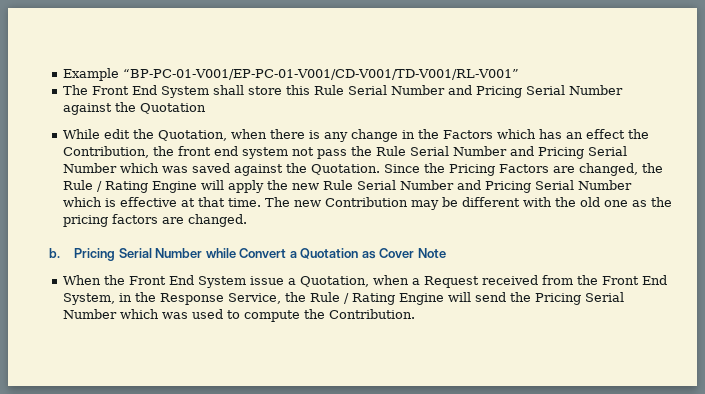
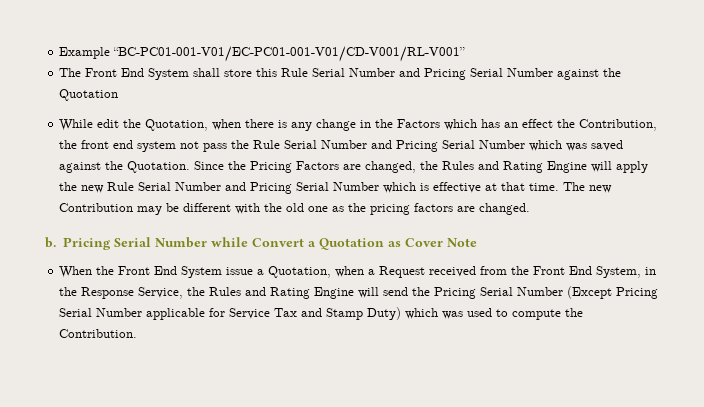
- Example “BP-PC-01-V001/EP-PC-01-V001/CD-V001/TD-V001/RL-V001”
+ Example “BC-PC01-001-V01/EC-PC01-001-V01/CD-V001/RL-V001”
- Since the Pricing Factors are changed, the Rule / Rating Engine will apply the new Rule Serial Number and Pricing Serial Number which is effective at that time.
+ Since the Pricing Factors are changed, the Rules and Rating Engine will apply the new Rule Serial Number and Pricing Serial Number which is effective at that time.
- When the Front End System issue a Quotation, when a Request received from the Front End System, in the Response Service, the Rule / Rating Engine will send the Pricing Serial Number which was used to compute the Contribution.
+ When the Front End System issue a Quotation, when a Request received from the Front End System, in the Response Service, the Rules and Rating Engine will send the Pricing Serial Number (Except Pricing Serial Number applicable for Service Tax and Stamp Duty) which was used to compute the Contribution.

